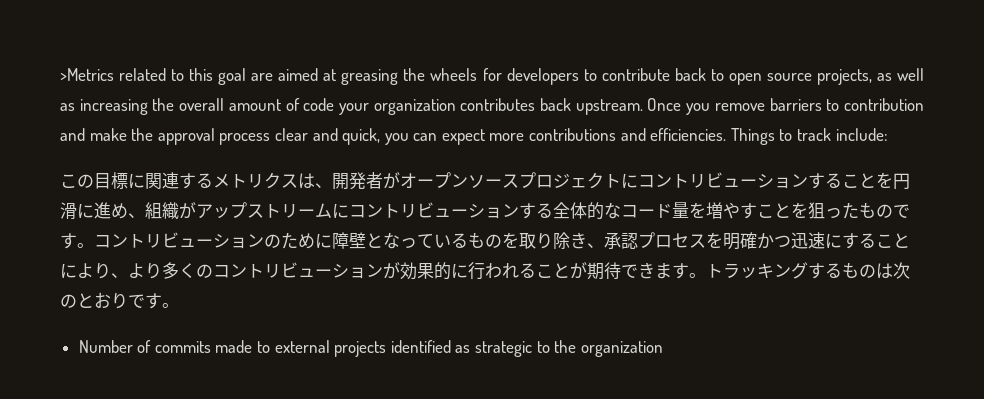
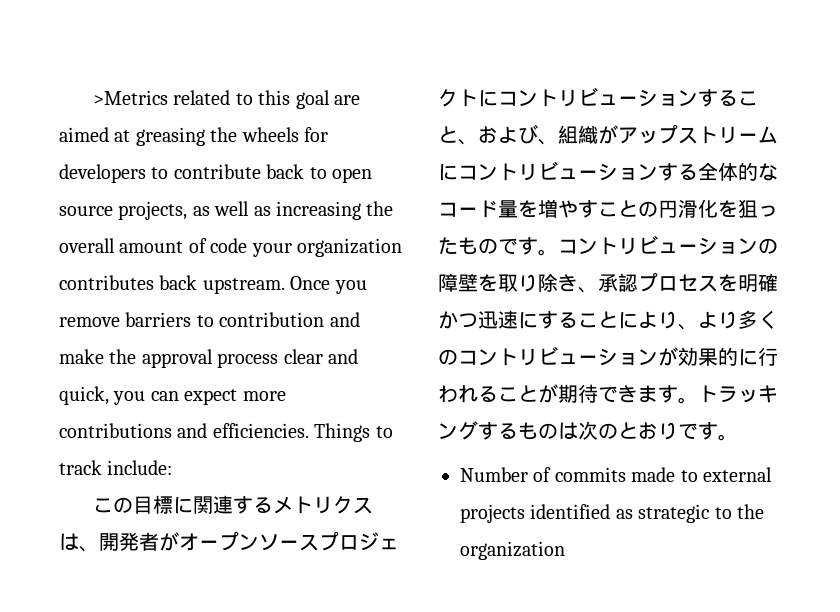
- この目標に関連するメトリクスは、開発者がオープンソースプロジェクトにコントリビューションすることを円滑に進め、組織がアップストリームにコントリビューションする全体的なコード量を増やすことを狙ったものです。
+ この目標に関連するメトリクスは、開発者がオープンソースプロジェクトにコントリビューションすること、および、組織がアップストリームにコントリビューションする全体的なコード量を増やすことの円滑化を狙ったものです。
- コントリビューションのために障壁となっているものを取り除き、承認プロセスを明確かつ迅速にすることにより、より多くのコントリビューションが効果的に行われることが期待できます。
+ コントリビューションの障壁を取り除き、承認プロセスを明確かつ迅速にすることにより、より多くのコントリビューションが効果的に行われることが期待できます。

